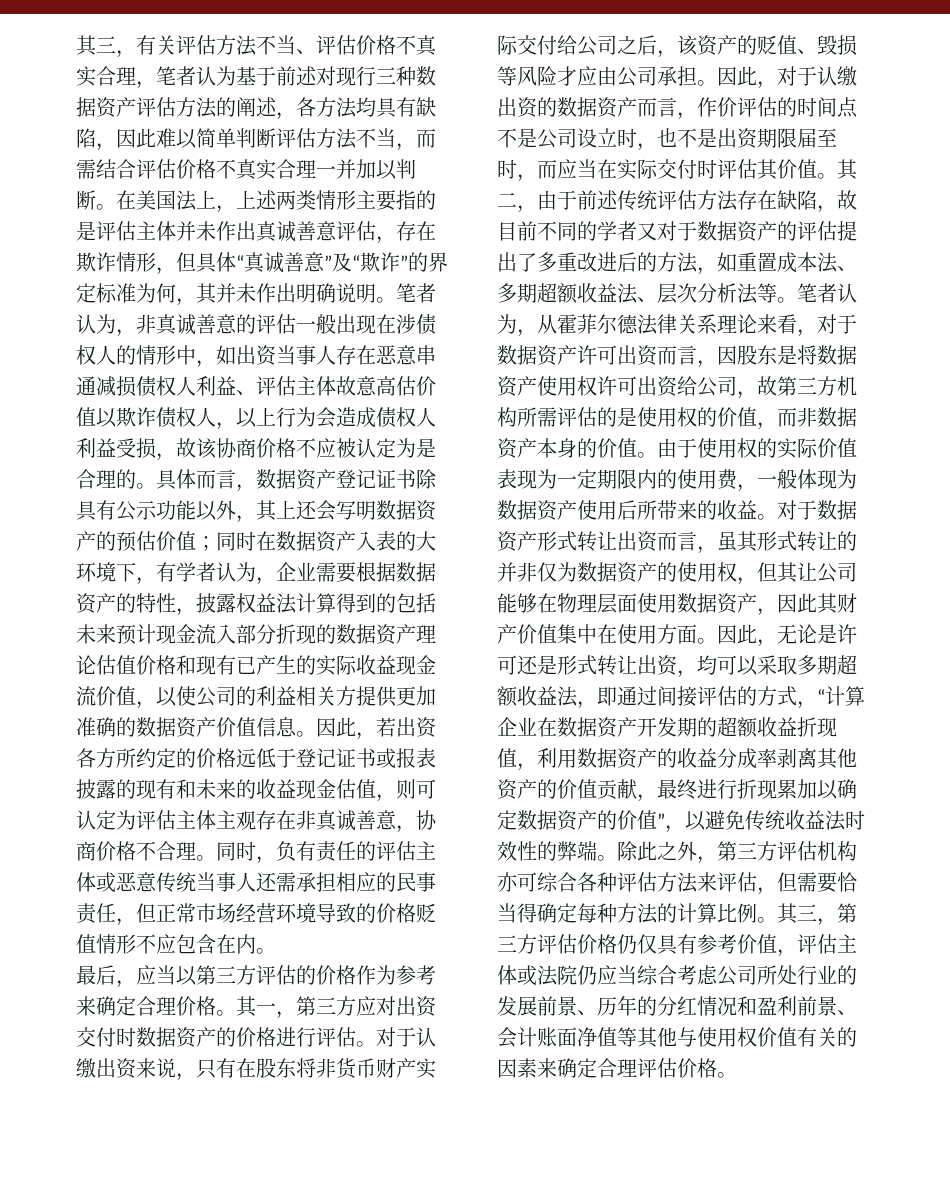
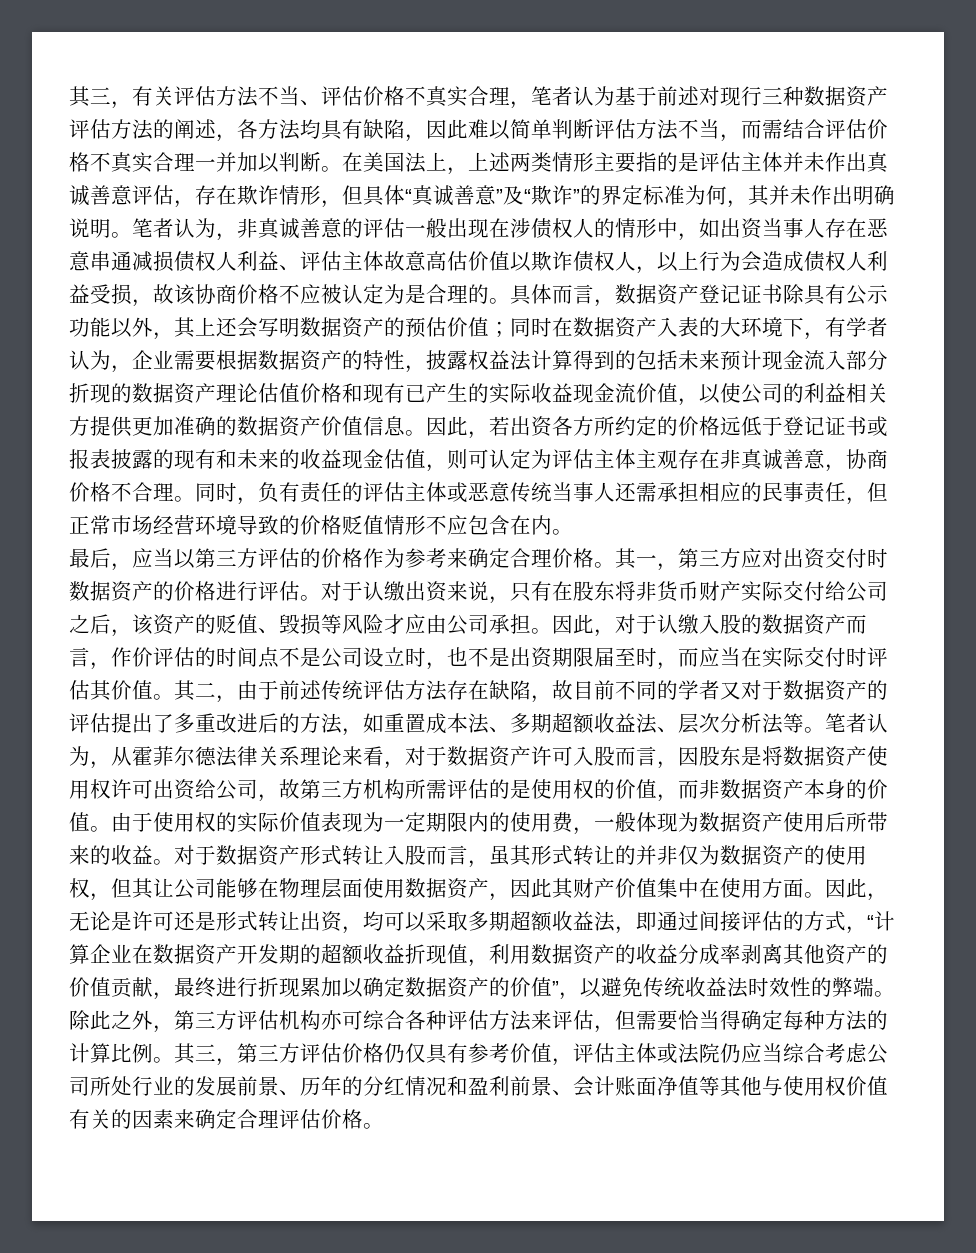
- 因此，对于认缴出资的数据资产而言，作价评估的时间点不是公司设立时，也不是出资期限届至时，而应当在实际交付时评估其价值。
+ 因此，对于认缴入股的数据资产而言，作价评估的时间点不是公司设立时，也不是出资期限届至时，而应当在实际交付时评估其价值。
- 笔者认为，从霍菲尔德法律关系理论来看，对于数据资产许可出资而言，因股东是将数据资产使用权许可出资给公司，故第三方机构所需评估的是使用权的价值，而非数据资产本身的价值。
+ 笔者认为，从霍菲尔德法律关系理论来看，对于数据资产许可入股而言，因股东是将数据资产使用权许可出资给公司，故第三方机构所需评估的是使用权的价值，而非数据资产本身的价值。
- 对于数据资产形式转让出资而言，虽其形式转让的并非仅为数据资产的使用权，但其让公司能够在物理层面使用数据资产，因此其财产价值集中在使用方面。
+ 对于数据资产形式转让入股而言，虽其形式转让的并非仅为数据资产的使用权，但其让公司能够在物理层面使用数据资产，因此其财产价值集中在使用方面。

